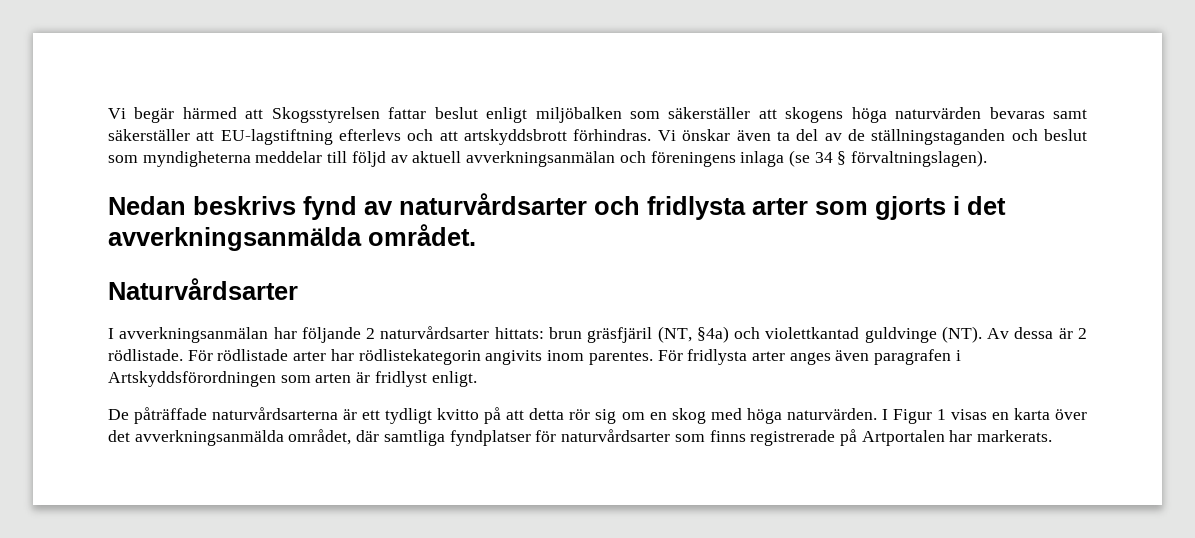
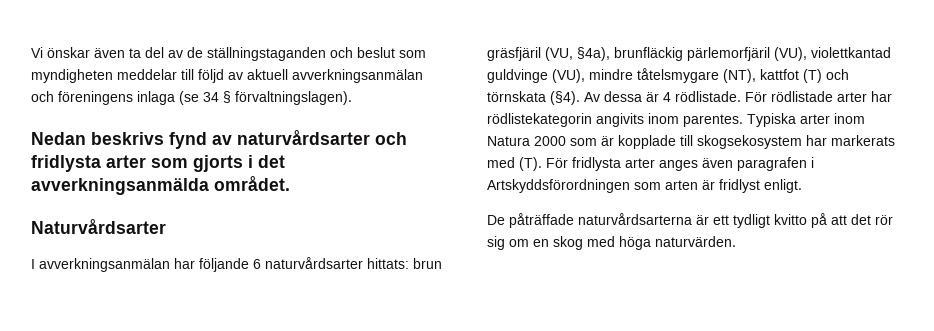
- Vi begär härmed att Skogsstyrelsen fattar beslut enligt miljöbalken som säkerställer att skogens höga naturvärden bevaras samt säkerställer att EU-lagstiftning efterlevs och att artskyddsbrott förhindras. Vi önskar även ta del av de ställningstaganden och beslut som myndigheterna meddelar till följd av aktuell avverkningsanmälan och föreningens inlaga (se 34 § förvaltningslagen).
+ Vi önskar även ta del av de ställningstaganden och beslut som myndigheten meddelar till följd av aktuell avverkningsanmälan och föreningens inlaga (se 34 § förvaltningslagen).
- I avverkningsanmälan har följande 2 naturvårdsarter hittats: brun gräsfjäril (NT, §4a) och violettkantad guldvinge (NT). Av dessa är 2 rödlistade.
+ I avverkningsanmälan har följande 6 naturvårdsarter hittats: brun gräsfjäril (VU, §4a), brunfläckig pärlemorfjäril (VU), violettkantad guldvinge (VU), mindre tåtelsmygare (NT), kattfot (T) och törnskata (§4). Av dessa är 4 rödlistade.
- För fridlysta arter anges även paragrafen i Artskyddsförordningen som arten är fridlyst enligt.
+ Typiska arter inom Natura 2000 som är kopplade till skogsekosystem har markerats med (T). För fridlysta arter anges även paragrafen i Artskyddsförordningen som arten är fridlyst enligt.
- De påträffade naturvårdsarterna är ett tydligt kvitto på att detta rör sig om en skog med höga naturvärden. I Figur 1 visas en karta över det avverkningsanmälda området, där samtliga fyndplatser för naturvårdsarter som finns registrerade på Artportalen har markerats.
+ De påträffade naturvårdsarterna är ett tydligt kvitto på att det rör sig om en skog med höga naturvärden.

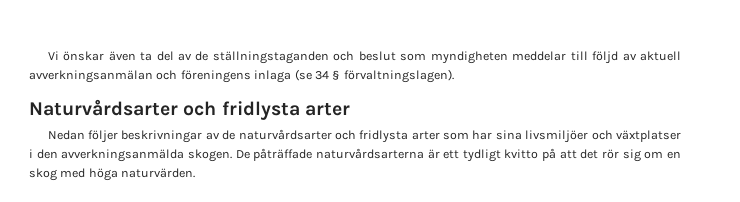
- Nedan beskrivs fynd av naturvårdsarter och fridlysta arter som gjorts i det avverkningsanmälda området.
- Naturvårdsarter
- I avverkningsanmälan har följande 6 naturvårdsarter hittats: brun gräsfjäril (VU, §4a), brunfläckig pärlemorfjäril (VU), violettkantad guldvinge (VU), mindre tåtelsmygare (NT), kattfot (T) och törnskata (§4). Av dessa är 4 rödlistade. För rödlistade arter har rödlistekategorin angivits inom parentes. Typiska arter inom Natura 2000 som är kopplade till skogsekosystem har markerats med (T). För fridlysta arter anges även paragrafen i Artskyddsförordningen som arten är fridlyst enligt.
- De påträffade naturvårdsarterna är ett tydligt kvitto på att det rör sig om en skog med höga naturvärden.
+ Naturvårdsarter och fridlysta arter
+ Nedan följer beskrivningar av de naturvårdsarter och fridlysta arter som har sina livsmiljöer och växtplatser i den avverkningsanmälda skogen. De påträffade naturvårdsarterna är ett tydligt kvitto på att det rör sig om en skog med höga naturvärden.

